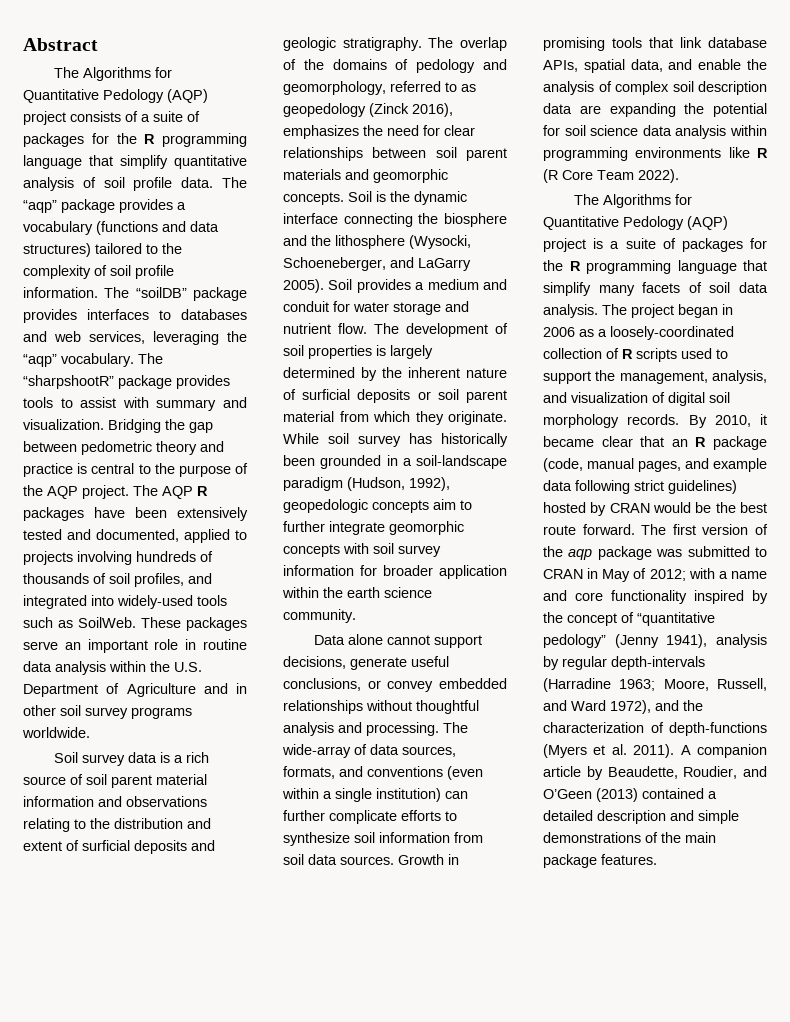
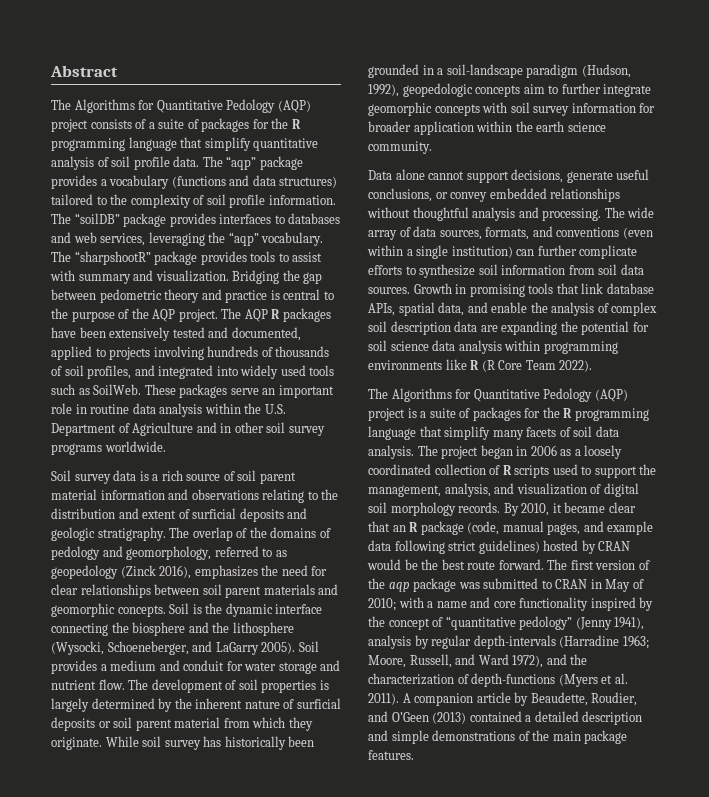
- The AQP R packages have been extensively tested and documented, applied to projects involving hundreds of thousands of soil profiles, and integrated into widely-used tools such as SoilWeb.
+ The AQP R packages have been extensively tested and documented, applied to projects involving hundreds of thousands of soil profiles, and integrated into widely used tools such as SoilWeb.
- The wide-array of data sources, formats, and conventions (even within a single institution) can further complicate efforts to synthesize soil information from soil data sources.
+ The wide array of data sources, formats, and conventions (even within a single institution) can further complicate efforts to synthesize soil information from soil data sources.
- The project began in 2006 as a loosely-coordinated collection of R scripts used to support the management, analysis, and visualization of digital soil morphology records.
+ The project began in 2006 as a loosely coordinated collection of R scripts used to support the management, analysis, and visualization of digital soil morphology records.
- The first version of the aqp package was submitted to CRAN in May of 2012; with a name and core functionality inspired by the concept of “quantitative pedology” (Jenny 1941), analysis by regular depth-intervals (Harradine 1963; Moore, Russell, and Ward 1972), and the characterization of depth-functions (Myers et al. 2011).
+ The first version of the aqp package was submitted to CRAN in May of 2010; with a name and core functionality inspired by the concept of “quantitative pedology” (Jenny 1941), analysis by regular depth-intervals (Harradine 1963; Moore, Russell, and Ward 1972), and the characterization of depth-functions (Myers et al. 2011).

